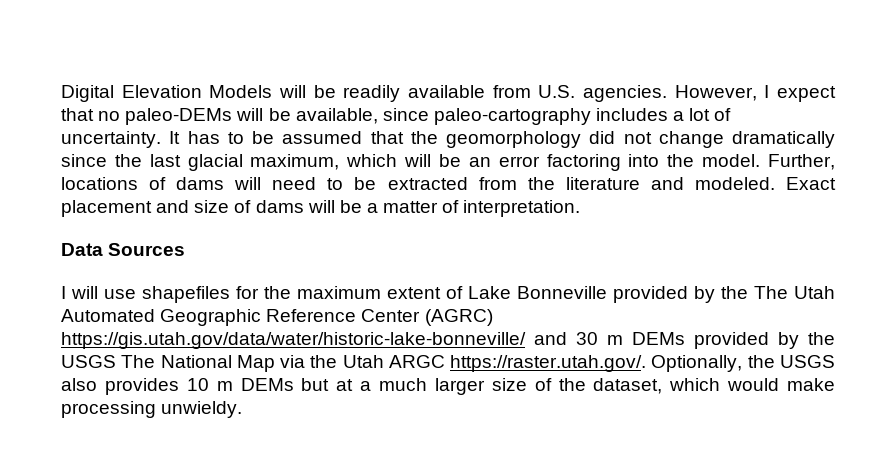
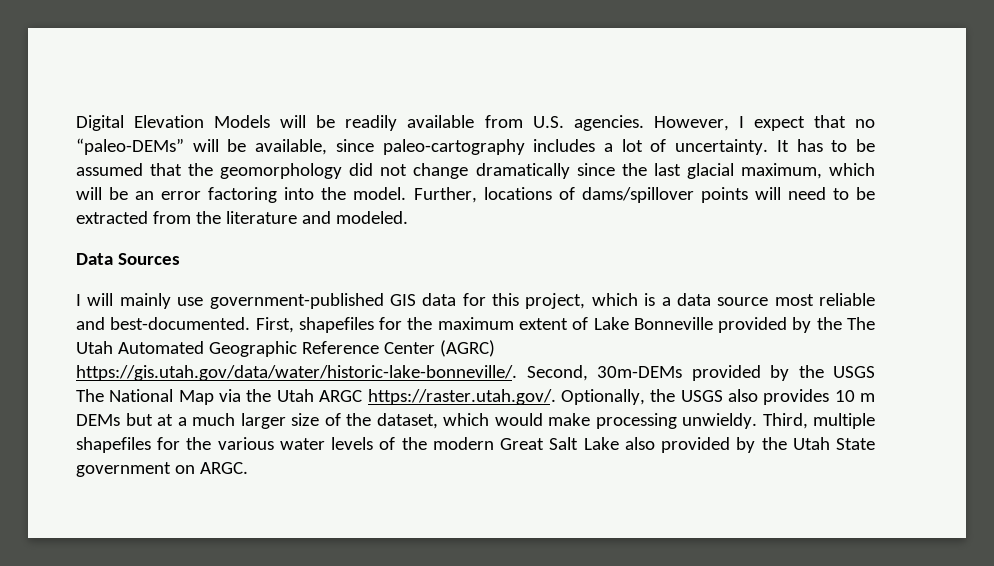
- However, I expect that no paleo-DEMs will be available, since paleo-cartography includes a lot of uncertainty.
+ However, I expect that no “paleo-DEMs” will be available, since paleo-cartography includes a lot of uncertainty.
- Further, locations of dams will need to be extracted from the literature and modeled. Exact placement and size of dams will be a matter of interpretation.
+ Further, locations of dams/spillover points will need to be extracted from the literature and modeled.
  Data Sources
- I will use shapefiles for the maximum extent of Lake Bonneville provided by the The Utah Automated Geographic Reference Center (AGRC) https://gis.utah.gov/data/water/historic-lake-bonneville/ and 30 m DEMs provided by the USGS The National Map via the Utah ARGC https://raster.utah.gov/. Optionally, the USGS also provides 10 m DEMs but at a much larger size of the dataset, which would make processing unwieldy.
+ I will mainly use government-published GIS data for this project, which is a data source most reliable and best-documented. First, shapefiles for the maximum extent of Lake Bonneville provided by the The Utah Automated Geographic Reference Center (AGRC) https://gis.utah.gov/data/water/historic-lake-bonneville/. Second, 30m-DEMs provided by the USGS The National Map via the Utah ARGC https://raster.utah.gov/. Optionally, the USGS also provides 10 m DEMs but at a much larger size of the dataset, which would make processing unwieldy.
+ Third, multiple shapefiles for the various water levels of the modern Great Salt Lake also provided by the Utah State government on ARGC.

